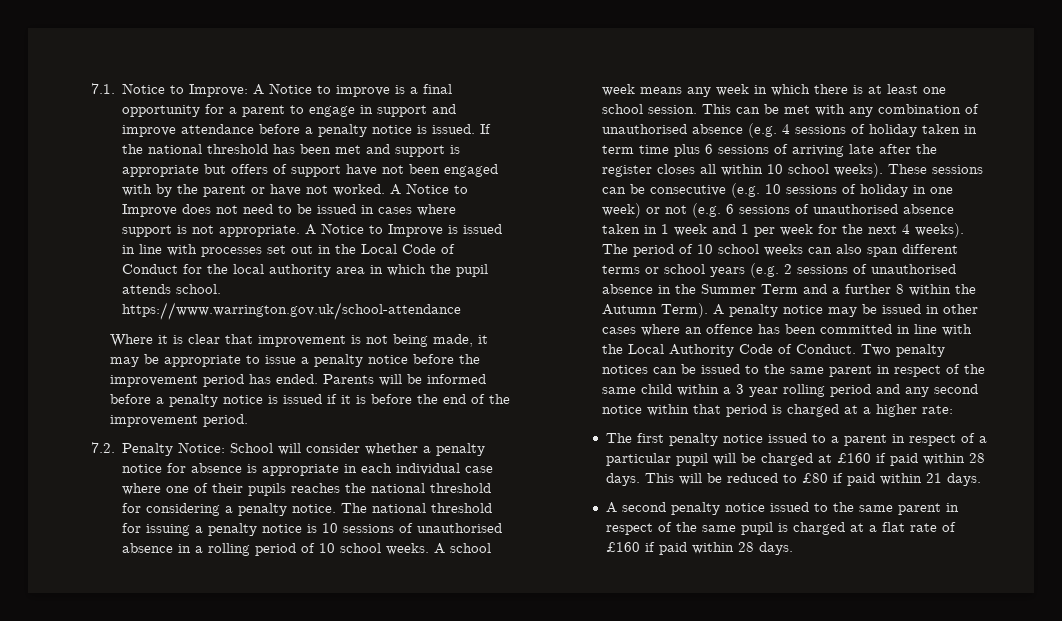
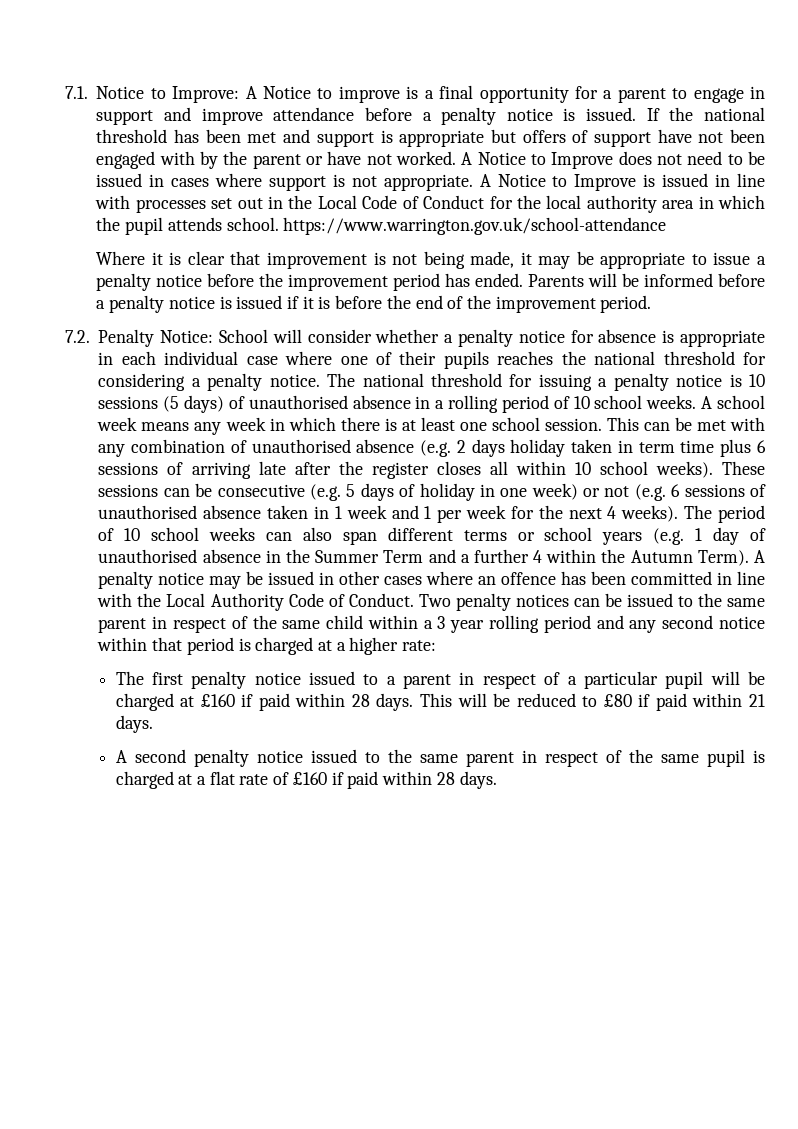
- The national threshold for issuing a penalty notice is 10 sessions of unauthorised absence in a rolling period of 10 school weeks.
+ The national threshold for issuing a penalty notice is 10 sessions (5 days) of unauthorised absence in a rolling period of 10 school weeks.
- This can be met with any combination of unauthorised absence (e.g. 4 sessions of holiday taken in term time plus 6 sessions of arriving late after the register closes all within 10 school weeks).
+ This can be met with any combination of unauthorised absence (e.g. 2 days holiday taken in term time plus 6 sessions of arriving late after the register closes all within 10 school weeks).
- These sessions can be consecutive (e.g. 10 sessions of holiday in one week) or not (e.g. 6 sessions of unauthorised absence taken in 1 week and 1 per week for the next 4 weeks).
+ These sessions can be consecutive (e.g. 5 days of holiday in one week) or not (e.g. 6 sessions of unauthorised absence taken in 1 week and 1 per week for the next 4 weeks).
- The period of 10 school weeks can also span different terms or school years (e.g. 2 sessions of unauthorised absence in the Summer Term and a further 8 within the Autumn Term).
+ The period of 10 school weeks can also span different terms or school years (e.g. 1 day of unauthorised absence in the Summer Term and a further 4 within the Autumn Term).

